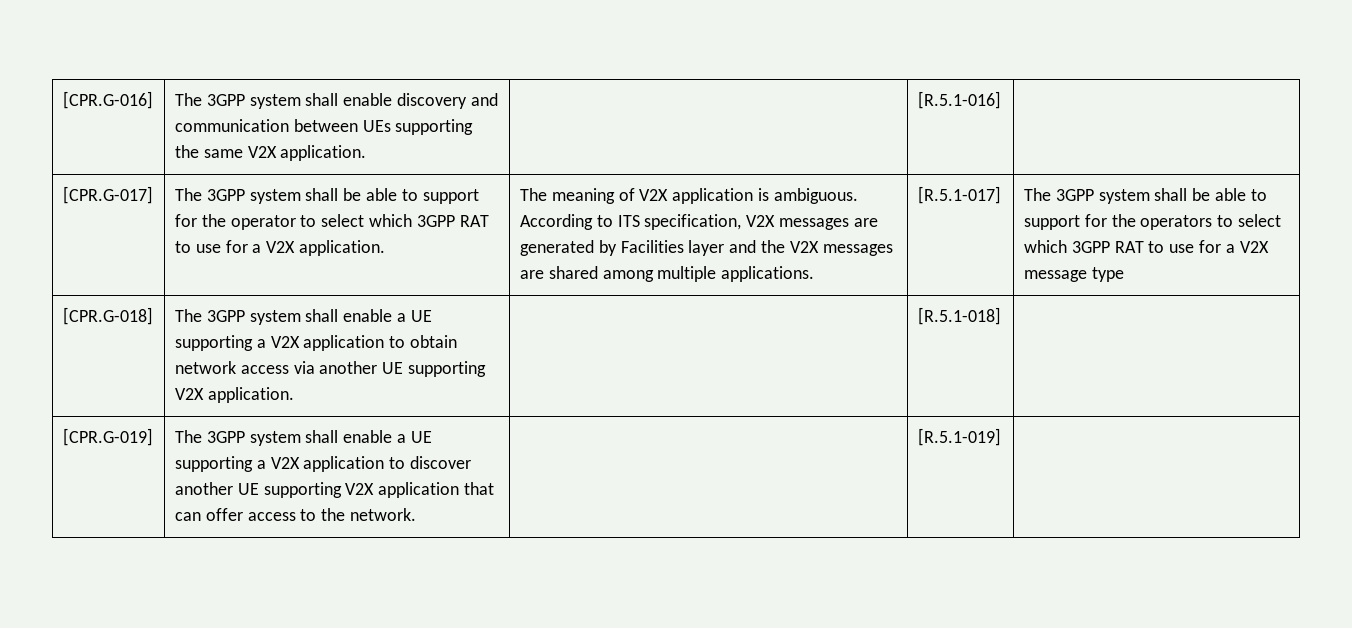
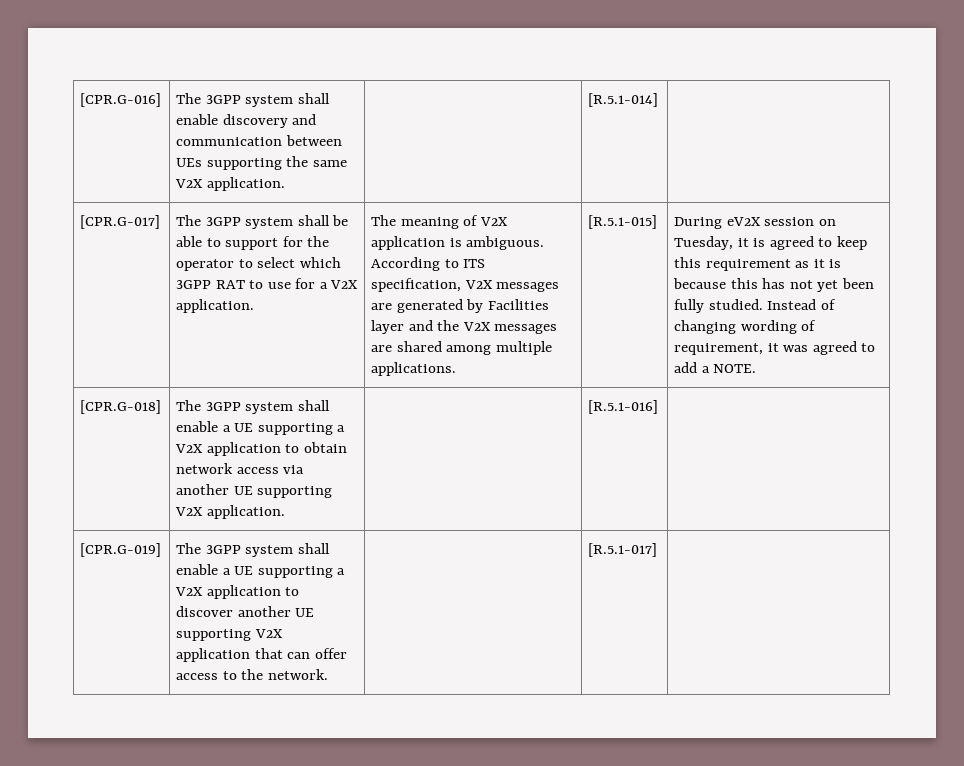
- [CPR.G-016] | The 3GPP system shall enable discovery and communication between UEs supporting the same V2X application. | | [R.5.1-016] |
+ [CPR.G-016] | The 3GPP system shall enable discovery and communication between UEs supporting the same V2X application. | | [R.5.1-014] |
- [R.5.1-017] | The 3GPP system shall be able to support for the operators to select which 3GPP RAT to use for a V2X message type
+ [R.5.1-015] | During eV2X session on Tuesday, it is agreed to keep this requirement as it is because this has not yet been fully studied. Instead of changing wording of requirement, it was agreed to add a NOTE.
- [CPR.G-018] | The 3GPP system shall enable a UE supporting a V2X application to obtain network access via another UE supporting V2X application. | | [R.5.1-018] |
+ [CPR.G-018] | The 3GPP system shall enable a UE supporting a V2X application to obtain network access via another UE supporting V2X application. | | [R.5.1-016] |
- [CPR.G-019] | The 3GPP system shall enable a UE supporting a V2X application to discover another UE supporting V2X application that can offer access to the network. | | [R.5.1-019] |
+ [CPR.G-019] | The 3GPP system shall enable a UE supporting a V2X application to discover another UE supporting V2X application that can offer access to the network. | | [R.5.1-017] |

